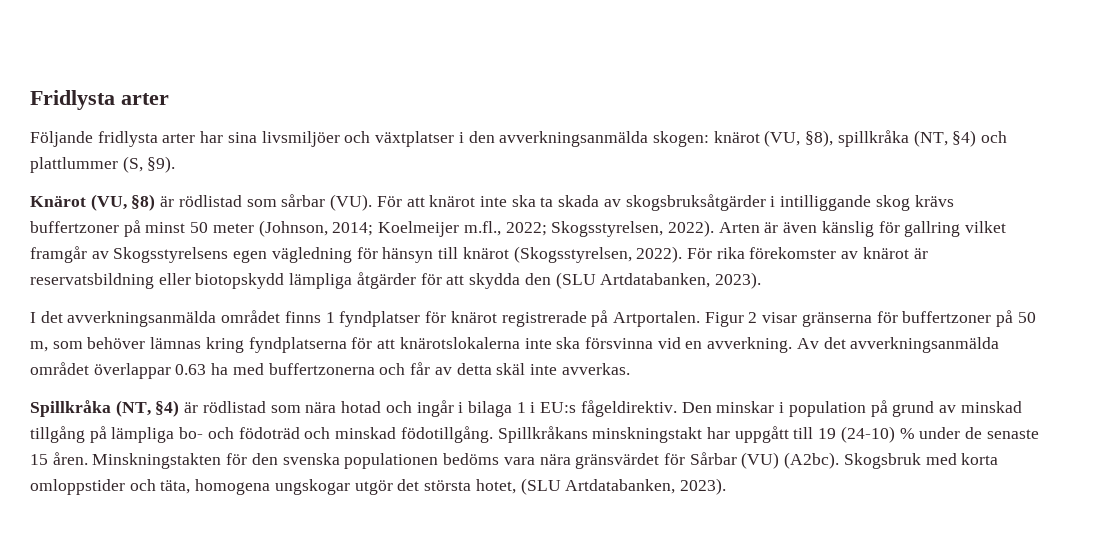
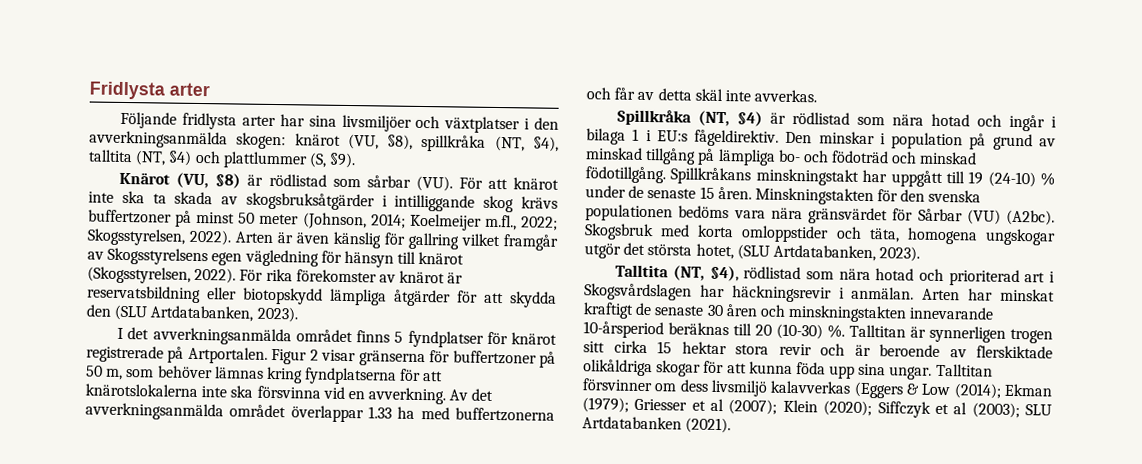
- Följande fridlysta arter har sina livsmiljöer och växtplatser i den avverkningsanmälda skogen: knärot (VU, §8), spillkråka (NT, §4) och plattlummer (S, §9).
+ Följande fridlysta arter har sina livsmiljöer och växtplatser i den avverkningsanmälda skogen: knärot (VU, §8), spillkråka (NT, §4), talltita (NT, §4) och plattlummer (S, §9).
- I det avverkningsanmälda området finns 1 fyndplatser för knärot registrerade på Artportalen.
+ I det avverkningsanmälda området finns 5 fyndplatser för knärot registrerade på Artportalen.
- Av det avverkningsanmälda området överlappar 0.63 ha med buffertzonerna och får av detta skäl inte avverkas.
+ Av det avverkningsanmälda området överlappar 1.33 ha med buffertzonerna och får av detta skäl inte avverkas.
+ Talltita (NT, §4), rödlistad som nära hotad och prioriterad art i Skogsvårdslagen har häckningsrevir i anmälan. Arten har minskat kraftigt de senaste 30 åren och minskningstakten innevarande 10-årsperiod beräknas till 20 (10-30) %. Talltitan är synnerligen trogen sitt cirka 15 hektar stora revir och är beroende av flerskiktade olikåldriga skogar för att kunna föda upp sina ungar. Talltitan försvinner om dess livsmiljö kalavverkas (Eggers & Low (2014); Ekman (1979); Griesser et al (2007); Klein (2020); Siffczyk et al (2003); SLU Artdatabanken (2021).

